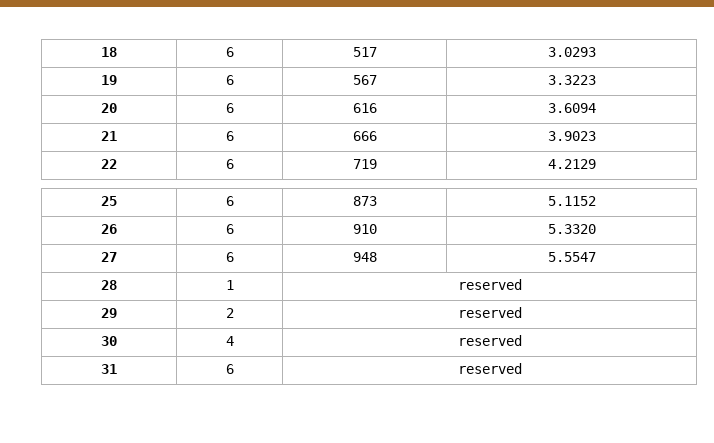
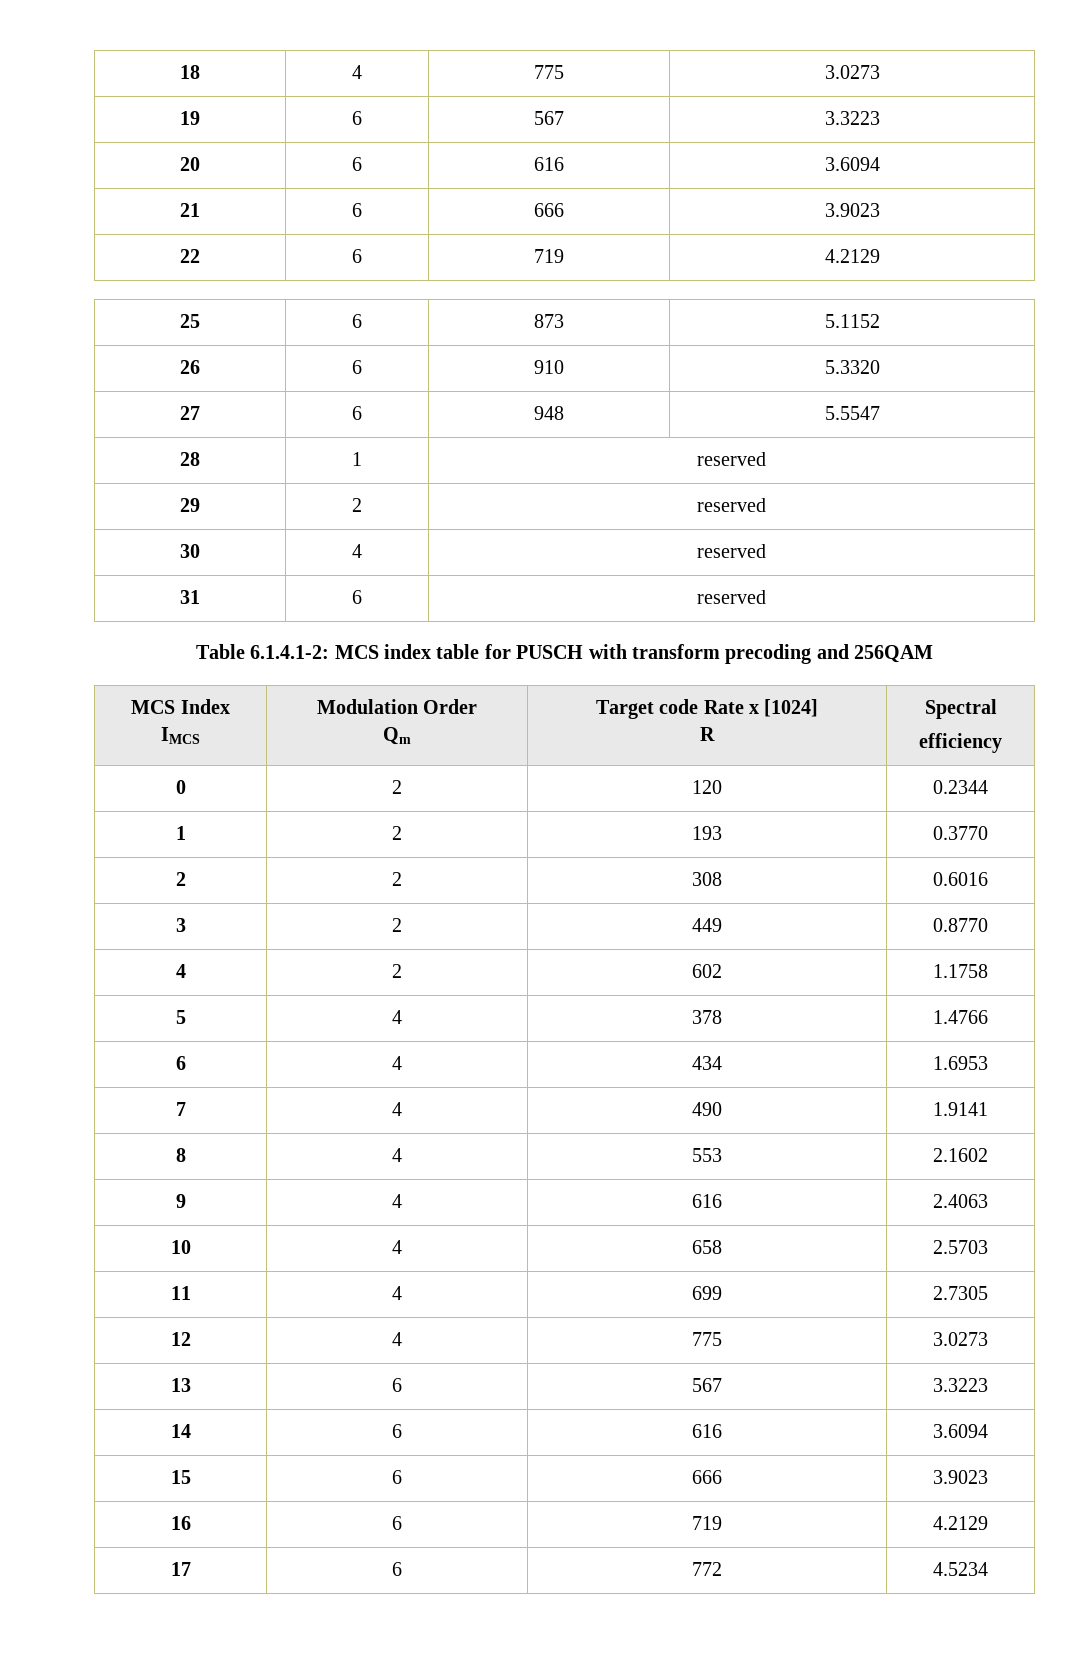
- 18 | 6 | 517 | 3.0293
+ 18 | 4 | 775 | 3.0273
+ Table 6.1.4.1-2: MCS index table for PUSCH with transform precoding and 256QAM
+ MCS Index
+ IMCS | Modulation Order
+ Qm | Target code Rate x [1024]
+ R | Spectral
+ efficiency
+ 0 | 2 | 120 | 0.2344
+ 1 | 2 | 193 | 0.3770
+ 2 | 2 | 308 | 0.6016
+ 3 | 2 | 449 | 0.8770
+ 4 | 2 | 602 | 1.1758
+ 5 | 4 | 378 | 1.4766
+ 6 | 4 | 434 | 1.6953
+ 7 | 4 | 490 | 1.9141
+ 8 | 4 | 553 | 2.1602
+ 9 | 4 | 616 | 2.4063
+ 10 | 4 | 658 | 2.5703
+ 11 | 4 | 699 | 2.7305
+ 12 | 4 | 775 | 3.0273
+ 13 | 6 | 567 | 3.3223
+ 14 | 6 | 616 | 3.6094
+ 15 | 6 | 666 | 3.9023
+ 16 | 6 | 719 | 4.2129
+ 17 | 6 | 772 | 4.5234

